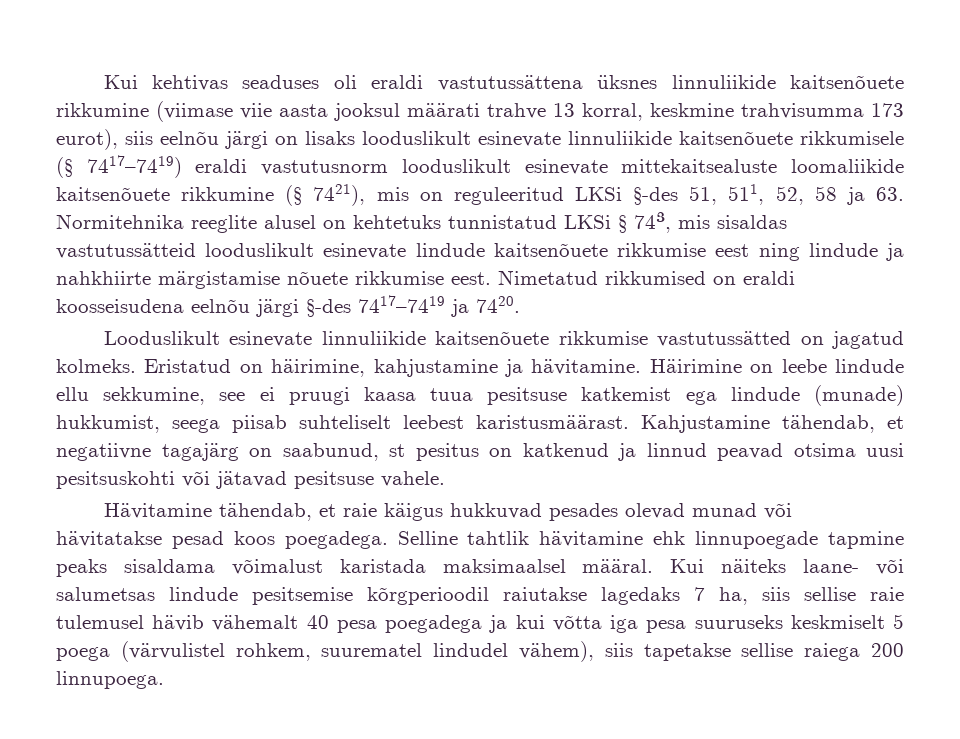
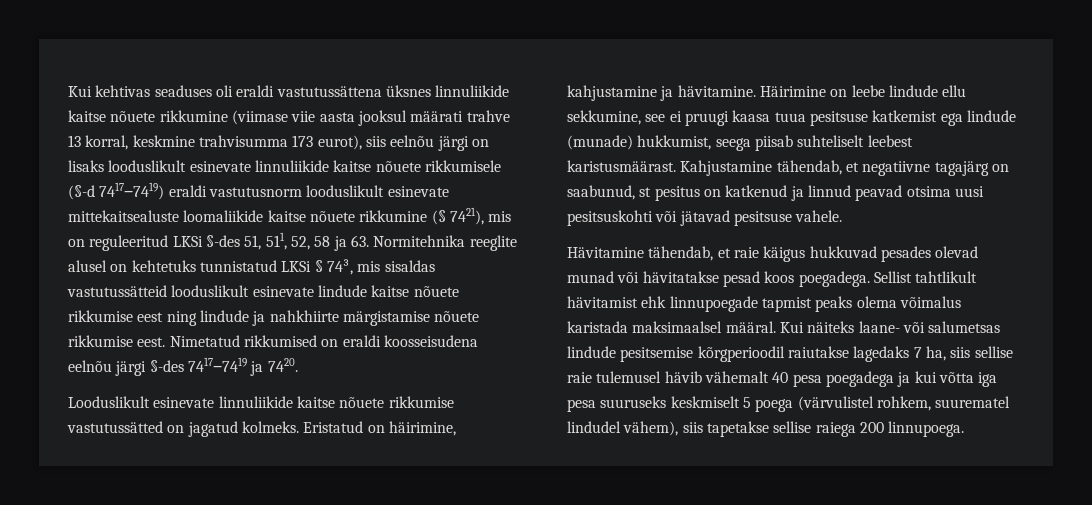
- Kui kehtivas seaduses oli eraldi vastutussättena üksnes linnuliikide kaitsenõuete rikkumine (viimase viie aasta jooksul määrati trahve 13 korral, keskmine trahvisumma 173 eurot), siis eelnõu järgi on lisaks looduslikult esinevate linnuliikide kaitsenõuete rikkumisele (§ 7417‒7419) eraldi vastutusnorm looduslikult esinevate mittekaitsealuste loomaliikide kaitsenõuete rikkumine (§ 7421), mis on reguleeritud LKSi §-des 51, 511, 52, 58 ja 63. Normitehnika reeglite alusel on kehtetuks tunnistatud LKSi § 74³, mis sisaldas vastutussätteid looduslikult esinevate lindude kaitsenõuete rikkumise eest ning lindude ja nahkhiirte märgistamise nõuete rikkumise eest.
+ Kui kehtivas seaduses oli eraldi vastutussättena üksnes linnuliikide kaitse nõuete rikkumine (viimase viie aasta jooksul määrati trahve 13 korral, keskmine trahvisumma 173 eurot), siis eelnõu järgi on lisaks looduslikult esinevate linnuliikide kaitse nõuete rikkumisele (§-d 7417‒7419) eraldi vastutusnorm looduslikult esinevate mittekaitsealuste loomaliikide kaitse nõuete rikkumine (§ 7421), mis on reguleeritud LKSi §-des 51, 511, 52, 58 ja 63. Normitehnika reeglite alusel on kehtetuks tunnistatud LKSi § 74³, mis sisaldas vastutussätteid looduslikult esinevate lindude kaitse nõuete rikkumise eest ning lindude ja nahkhiirte märgistamise nõuete rikkumise eest.
- Looduslikult esinevate linnuliikide kaitsenõuete rikkumise vastutussätted on jagatud kolmeks.
+ Looduslikult esinevate linnuliikide kaitse nõuete rikkumise vastutussätted on jagatud kolmeks.
- Selline tahtlik hävitamine ehk linnupoegade tapmine peaks sisaldama võimalust karistada maksimaalsel määral.
+ Sellist tahtlikult hävitamist ehk linnupoegade tapmist peaks olema võimalus karistada maksimaalsel määral.

